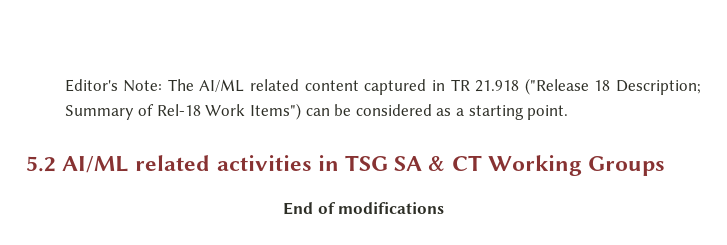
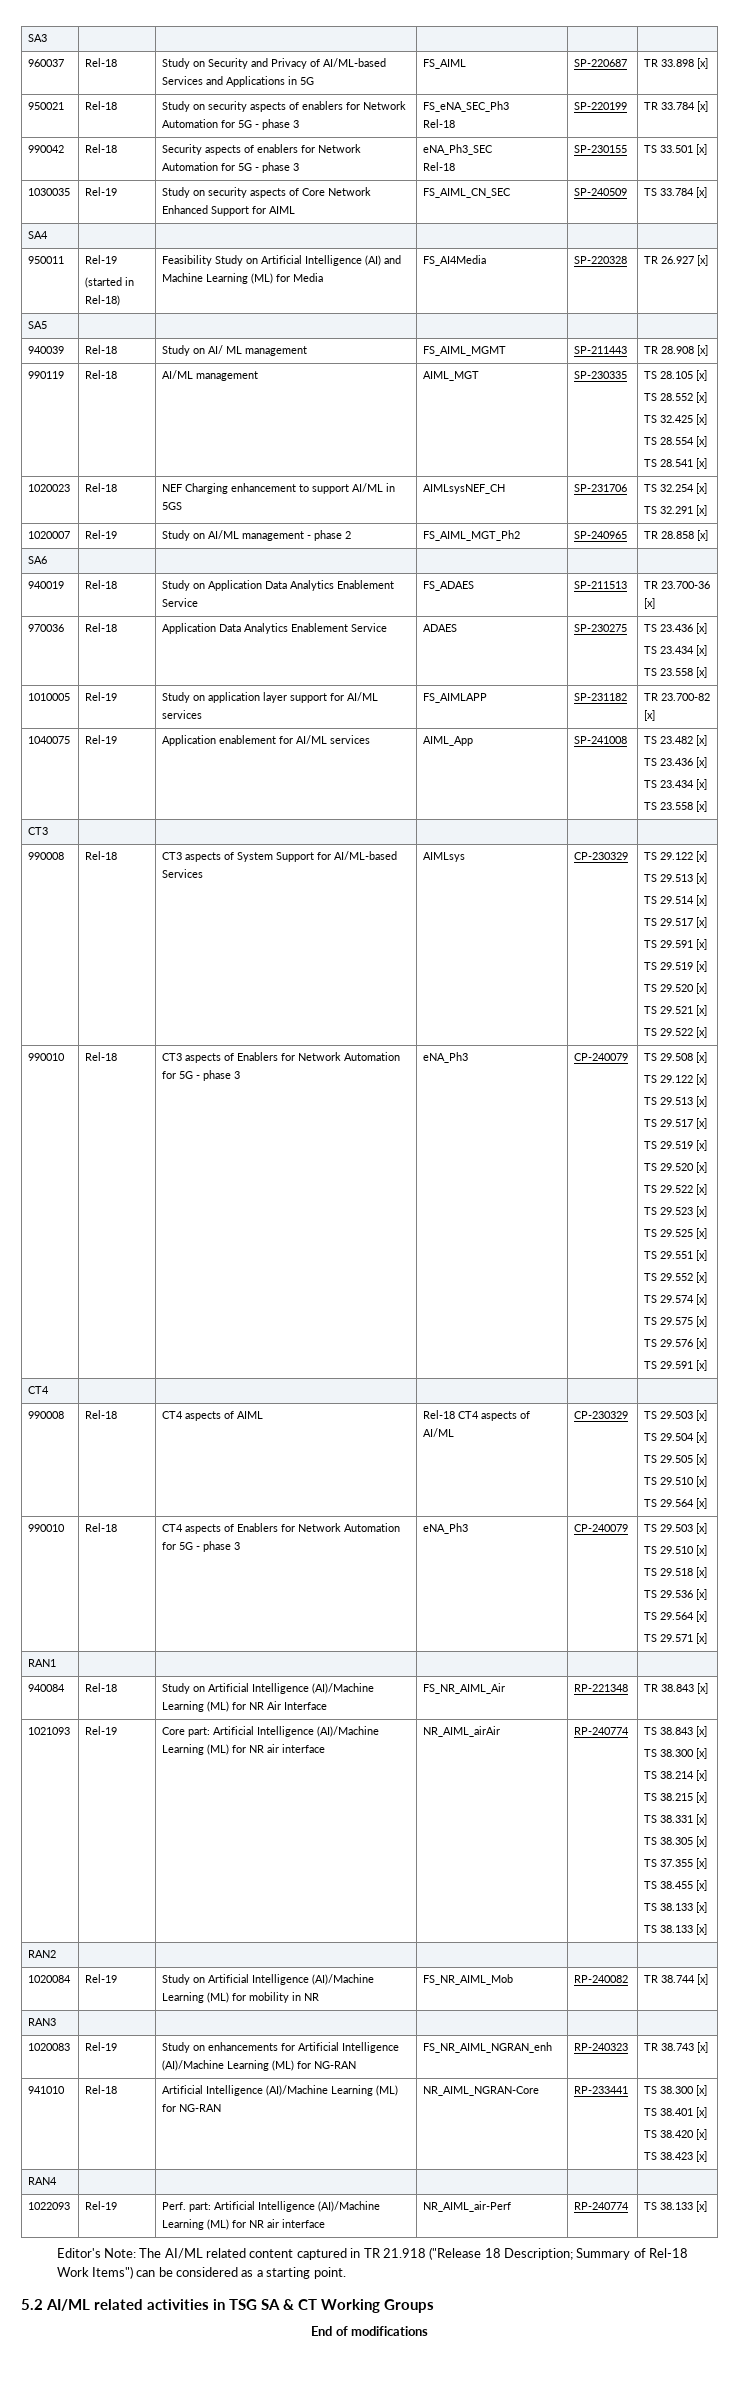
+ SA3 | | | | |
+ 960037 | Rel-18 | Study on Security and Privacy of AI/ML-based Services and Applications in 5G | FS_AIML | SP-220687 | TR 33.898 [x]
+ 950021 | Rel-18 | Study on security aspects of enablers for Network Automation for 5G - phase 3 | FS_eNA_SEC_Ph3
+ Rel-18 | SP-220199 | TR 33.784 [x]
+ 990042 | Rel-18 | Security aspects of enablers for Network Automation for 5G - phase 3 | eNA_Ph3_SEC
+ Rel-18 | SP-230155 | TS 33.501 [x]
+ 1030035 | Rel-19 | Study on security aspects of Core Network Enhanced Support for AIML | FS_AIML_CN_SEC | SP-240509 | TS 33.784 [x]
+ SA4 | | | | |
+ 950011 | Rel-19
+ (started in Rel-18) | Feasibility Study on Artificial Intelligence (AI) and Machine Learning (ML) for Media | FS_AI4Media | SP-220328 | TR 26.927 [x]
+ SA5 | | | | |
+ 940039 | Rel-18 | Study on AI/ ML management | FS_AIML_MGMT | SP-211443 | TR 28.908 [x]
+ 990119 | Rel-18 | AI/ML management | AIML_MGT | SP-230335 | TS 28.105 [x]
+ TS 28.552 [x]
+ TS 32.425 [x]
+ TS 28.554 [x]
+ TS 28.541 [x]
+ 1020023 | Rel-18 | NEF Charging enhancement to support AI/ML in 5GS | AIMLsysNEF_CH | SP-231706 | TS 32.254 [x]
+ TS 32.291 [x]
+ 1020007 | Rel-19 | Study on AI/ML management - phase 2 | FS_AIML_MGT_Ph2 | SP-240965 | TR 28.858 [x]
+ SA6 | | | | |
+ 940019 | Rel-18 | Study on Application Data Analytics Enablement Service | FS_ADAES | SP-211513 | TR 23.700-36 [x]
+ 970036 | Rel-18 | Application Data Analytics Enablement Service | ADAES | SP-230275 | TS 23.436 [x]
+ TS 23.434 [x]
+ TS 23.558 [x]
+ 1010005 | Rel-19 | Study on application layer support for AI/ML services | FS_AIMLAPP | SP-231182 | TR 23.700-82 [x]
+ 1040075 | Rel-19 | Application enablement for AI/ML services | AIML_App | SP-241008 | TS 23.482 [x]
+ TS 23.436 [x]
+ TS 23.434 [x]
+ TS 23.558 [x]
+ CT3 | | | | |
+ 990008 | Rel-18 | CT3 aspects of System Support for AI/ML-based Services | AIMLsys | CP-230329 | TS 29.122 [x]
+ TS 29.513 [x]
+ TS 29.514 [x]
+ TS 29.517 [x]
+ TS 29.591 [x]
+ TS 29.519 [x]
+ TS 29.520 [x]
+ TS 29.521 [x]
+ TS 29.522 [x]
+ 990010 | Rel-18 | CT3 aspects of Enablers for Network Automation for 5G - phase 3 | eNA_Ph3 | CP-240079 | TS 29.508 [x]
+ TS 29.122 [x]
+ TS 29.513 [x]
+ TS 29.517 [x]
+ TS 29.519 [x]
+ TS 29.520 [x]
+ TS 29.522 [x]
+ TS 29.523 [x]
+ TS 29.525 [x]
+ TS 29.551 [x]
+ TS 29.552 [x]
+ TS 29.574 [x]
+ TS 29.575 [x]
+ TS 29.576 [x]
+ TS 29.591 [x]
+ CT4 | | | | |
+ 990008 | Rel-18 | CT4 aspects of AIML | Rel-18 CT4 aspects of AI/ML | CP-230329 | TS 29.503 [x]
+ TS 29.504 [x]
+ TS 29.505 [x]
+ TS 29.510 [x]
+ TS 29.564 [x]
+ 990010 | Rel-18 | CT4 aspects of Enablers for Network Automation for 5G - phase 3 | eNA_Ph3 | CP-240079 | TS 29.503 [x]
+ TS 29.510 [x]
+ TS 29.518 [x]
+ TS 29.536 [x]
+ TS 29.564 [x]
+ TS 29.571 [x]
+ RAN1 | | | | |
+ 940084 | Rel-18 | Study on Artificial Intelligence (AI)/Machine Learning (ML) for NR Air Interface | FS_NR_AIML_Air | RP-221348 | TR 38.843 [x]
+ 1021093 | Rel-19 | Core part: Artificial Intelligence (AI)/Machine Learning (ML) for NR air interface | NR_AIML_airAir | RP-240774 | TS 38.843 [x]
+ TS 38.300 [x]
+ TS 38.214 [x]
+ TS 38.215 [x]
+ TS 38.331 [x]
+ TS 38.305 [x]
+ TS 37.355 [x]
+ TS 38.455 [x]
+ TS 38.133 [x]
+ TS 38.133 [x]
+ RAN2 | | | | |
+ 1020084 | Rel-19 | Study on Artificial Intelligence (AI)/Machine Learning (ML) for mobility in NR | FS_NR_AIML_Mob | RP-240082 | TR 38.744 [x]
+ RAN3 | | | | |
+ 1020083 | Rel-19 | Study on enhancements for Artificial Intelligence (AI)/Machine Learning (ML) for NG-RAN | FS_NR_AIML_NGRAN_enh | RP-240323 | TR 38.743 [x]
+ 941010 | Rel-18 | Artificial Intelligence (AI)/Machine Learning (ML) for NG-RAN | NR_AIML_NGRAN-Core | RP-233441 | TS 38.300 [x]
+ TS 38.401 [x]
+ TS 38.420 [x]
+ TS 38.423 [x]
+ RAN4 | | | | |
+ 1022093 | Rel-19 | Perf. part: Artificial Intelligence (AI)/Machine Learning (ML) for NR air interface | NR_AIML_air-Perf | RP-240774 | TS 38.133 [x]

